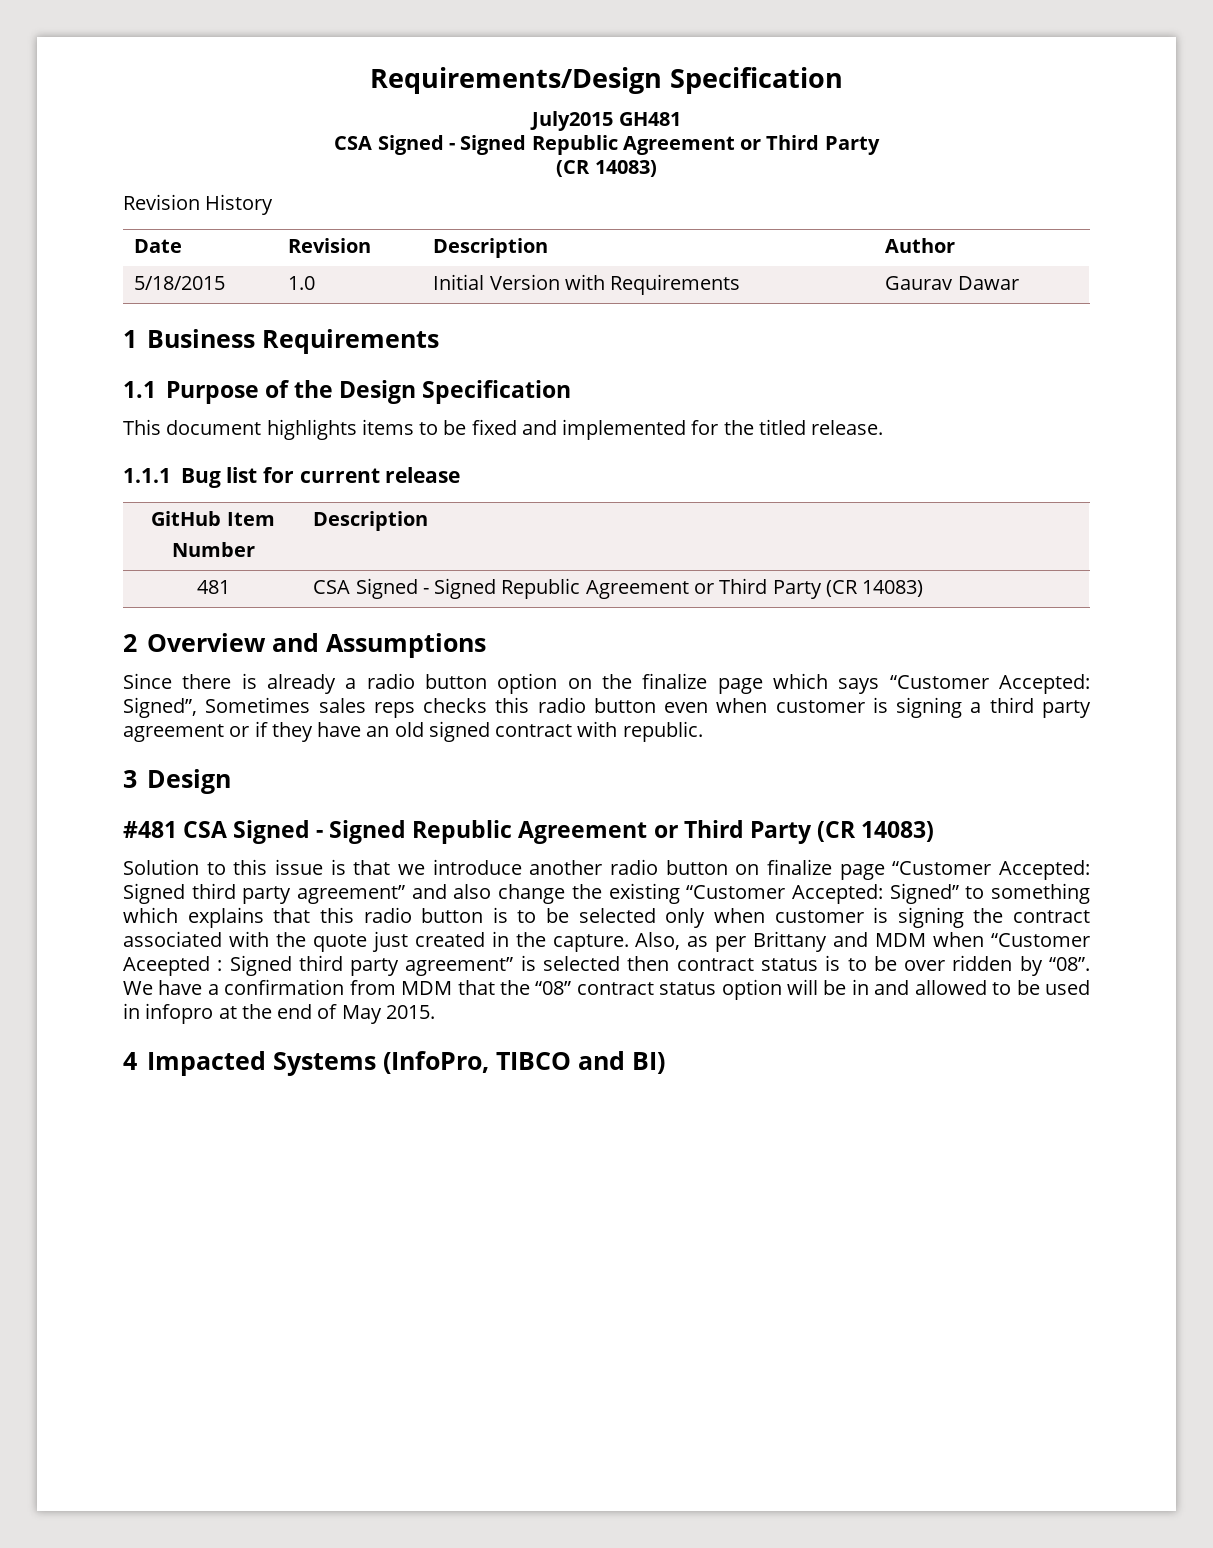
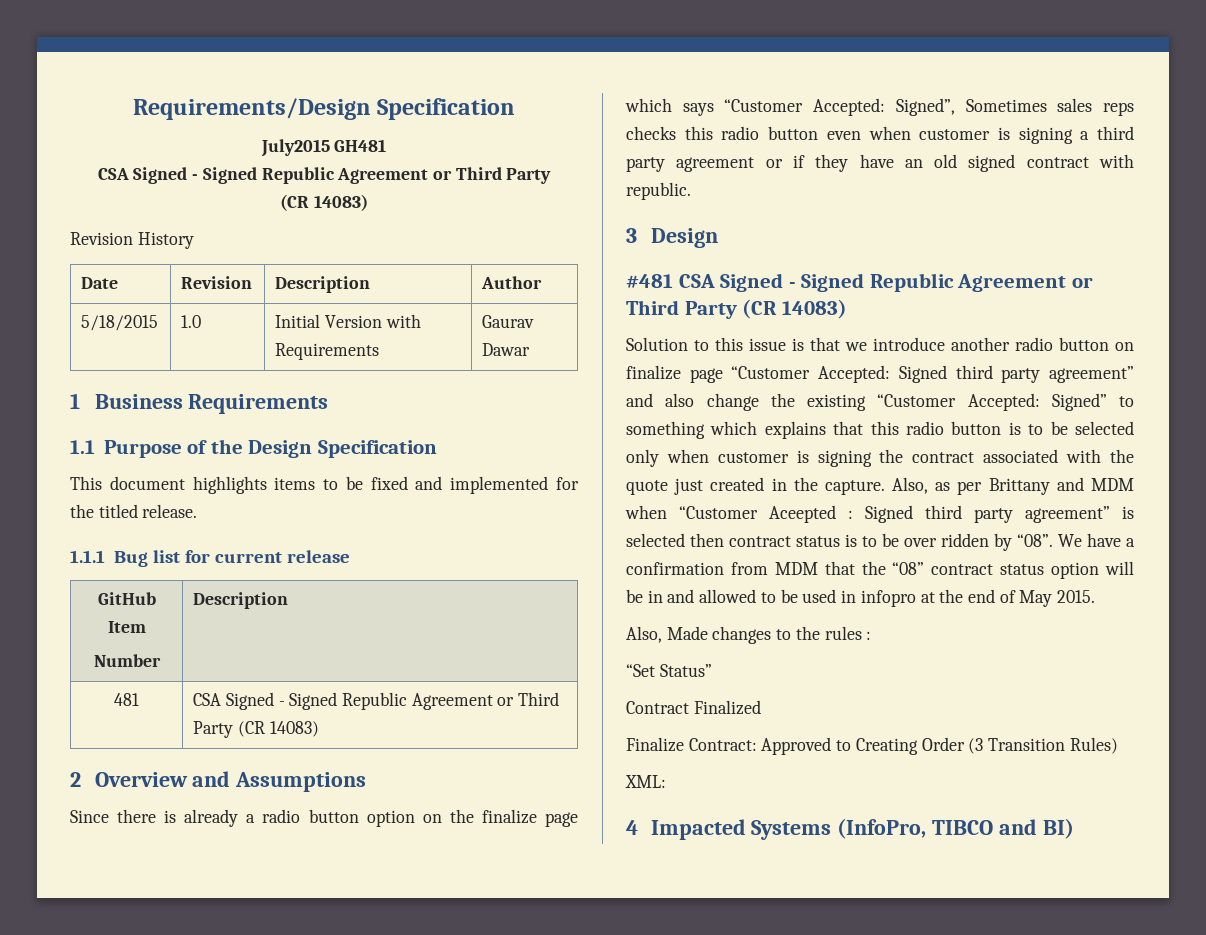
+ Also, Made changes to the rules :
+ “Set Status”
+ Contract Finalized
+ Finalize Contract: Approved to Creating Order (3 Transition Rules)
+ XML:

